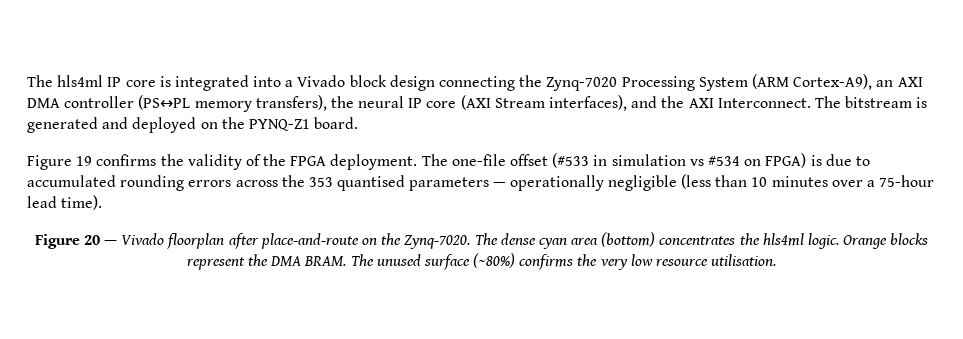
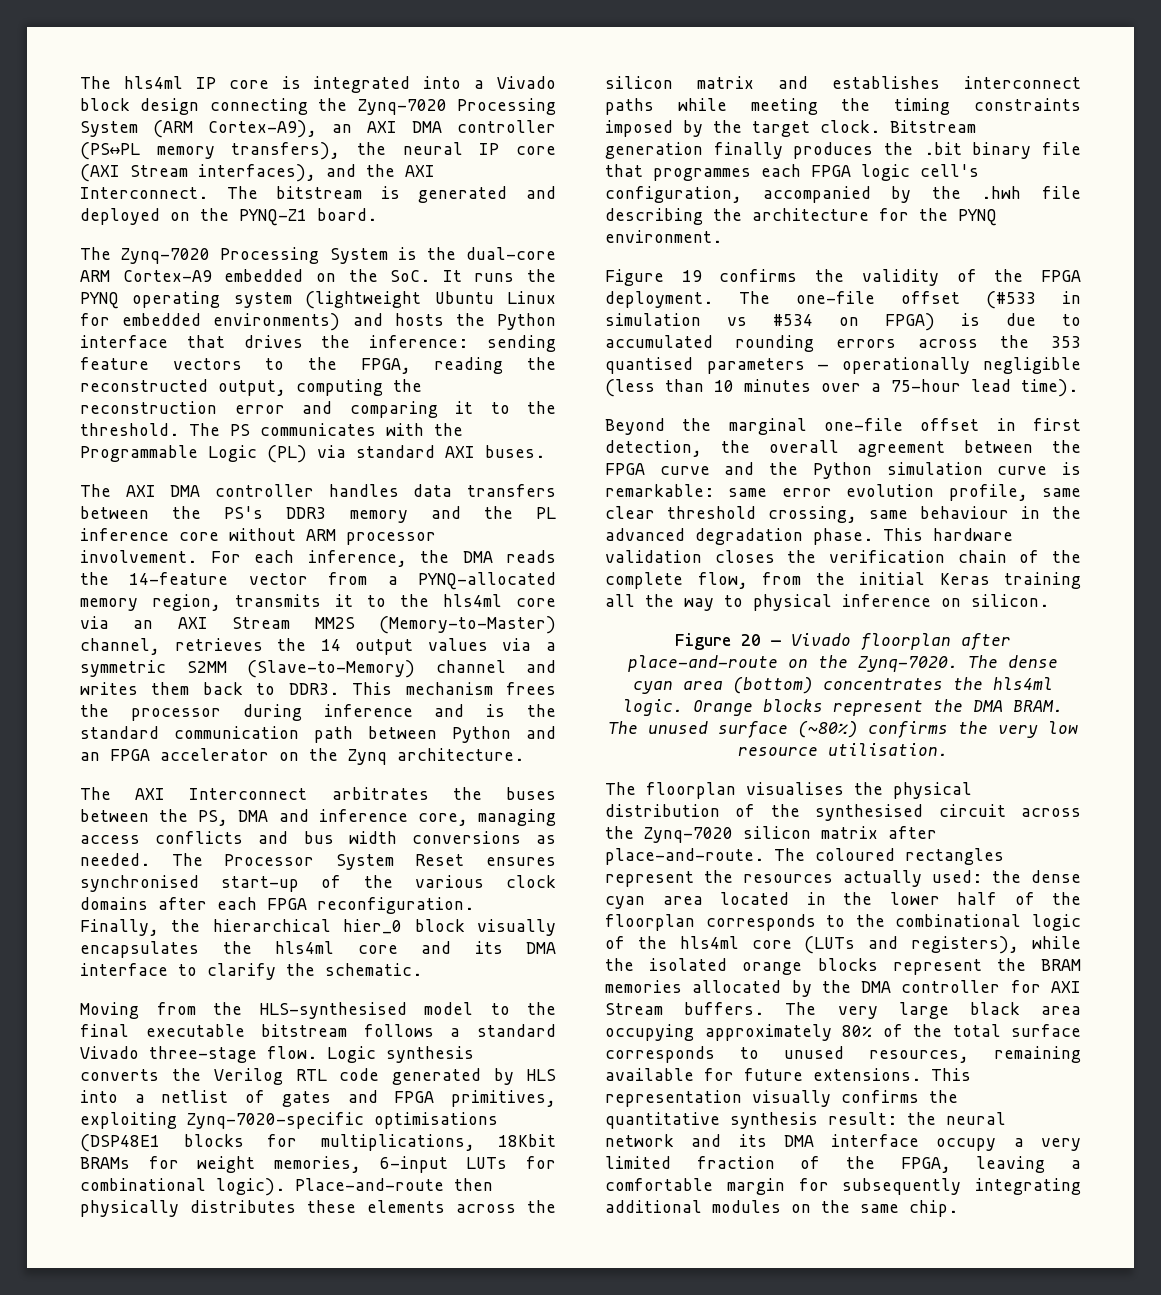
+ The Zynq-7020 Processing System is the dual-core ARM Cortex-A9 embedded on the SoC. It runs the PYNQ operating system (lightweight Ubuntu Linux for embedded environments) and hosts the Python interface that drives the inference: sending feature vectors to the FPGA, reading the reconstructed output, computing the reconstruction error and comparing it to the threshold. The PS communicates with the Programmable Logic (PL) via standard AXI buses.
+ The AXI DMA controller handles data transfers between the PS's DDR3 memory and the PL inference core without ARM processor involvement. For each inference, the DMA reads the 14-feature vector from a PYNQ-allocated memory region, transmits it to the hls4ml core via an AXI Stream MM2S (Memory-to-Master) channel, retrieves the 14 output values via a symmetric S2MM (Slave-to-Memory) channel and writes them back to DDR3. This mechanism frees the processor during inference and is the standard communication path between Python and an FPGA accelerator on the Zynq architecture.
+ The AXI Interconnect arbitrates the buses between the PS, DMA and inference core, managing access conflicts and bus width conversions as needed. The Processor System Reset ensures synchronised start-up of the various clock domains after each FPGA reconfiguration. Finally, the hierarchical hier_0 block visually encapsulates the hls4ml core and its DMA interface to clarify the schematic.
+ Moving from the HLS-synthesised model to the final executable bitstream follows a standard Vivado three-stage flow. Logic synthesis converts the Verilog RTL code generated by HLS into a netlist of gates and FPGA primitives, exploiting Zynq-7020-specific optimisations (DSP48E1 blocks for multiplications, 18Kbit BRAMs for weight memories, 6-input LUTs for combinational logic). Place-and-route then physically distributes these elements across the silicon matrix and establishes interconnect paths while meeting the timing constraints imposed by the target clock. Bitstream generation finally produces the .bit binary file that programmes each FPGA logic cell's configuration, accompanied by the .hwh file describing the architecture for the PYNQ environment.
+ Beyond the marginal one-file offset in first detection, the overall agreement between the FPGA curve and the Python simulation curve is remarkable: same error evolution profile, same clear threshold crossing, same behaviour in the advanced degradation phase. This hardware validation closes the verification chain of the complete flow, from the initial Keras training all the way to physical inference on silicon.
+ The floorplan visualises the physical distribution of the synthesised circuit across the Zynq-7020 silicon matrix after place-and-route. The coloured rectangles represent the resources actually used: the dense cyan area located in the lower half of the floorplan corresponds to the combinational logic of the hls4ml core (LUTs and registers), while the isolated orange blocks represent the BRAM memories allocated by the DMA controller for AXI Stream buffers. The very large black area occupying approximately 80% of the total surface corresponds to unused resources, remaining available for future extensions. This representation visually confirms the quantitative synthesis result: the neural network and its DMA interface occupy a very limited fraction of the FPGA, leaving a comfortable margin for subsequently integrating additional modules on the same chip.

